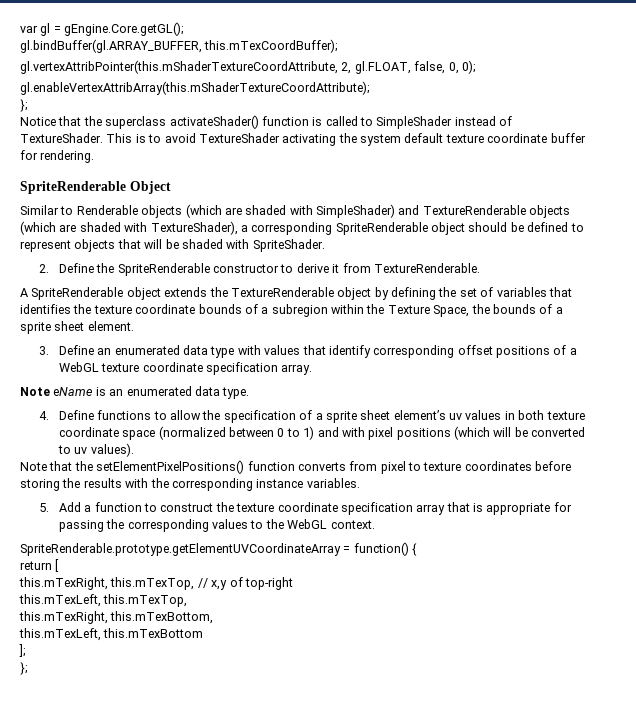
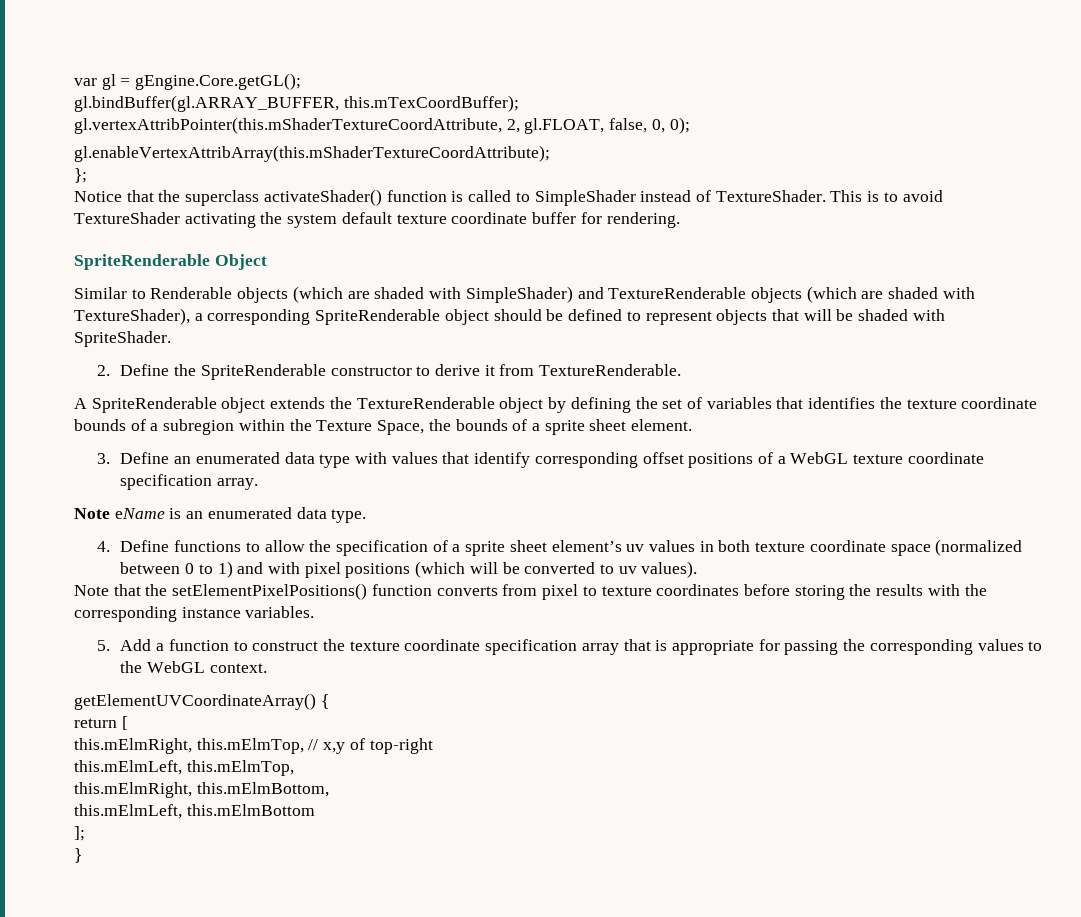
- SpriteRenderable.prototype.getElementUVCoordinateArray = function() {
+ getElementUVCoordinateArray() {
- this.mTexRight, this.mTexTop, // x,y of top-right
+ this.mElmRight, this.mElmTop, // x,y of top-right
- this.mTexLeft, this.mTexTop,
- this.mTexRight, this.mTexBottom,
- this.mTexLeft, this.mTexBottom
+ this.mElmLeft, this.mElmTop,
+ this.mElmRight, this.mElmBottom,
+ this.mElmLeft, this.mElmBottom
  ];
- };
+ }

